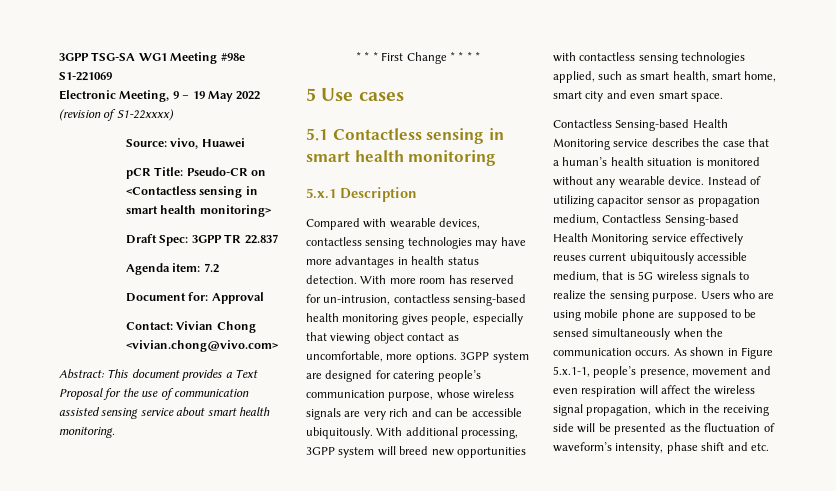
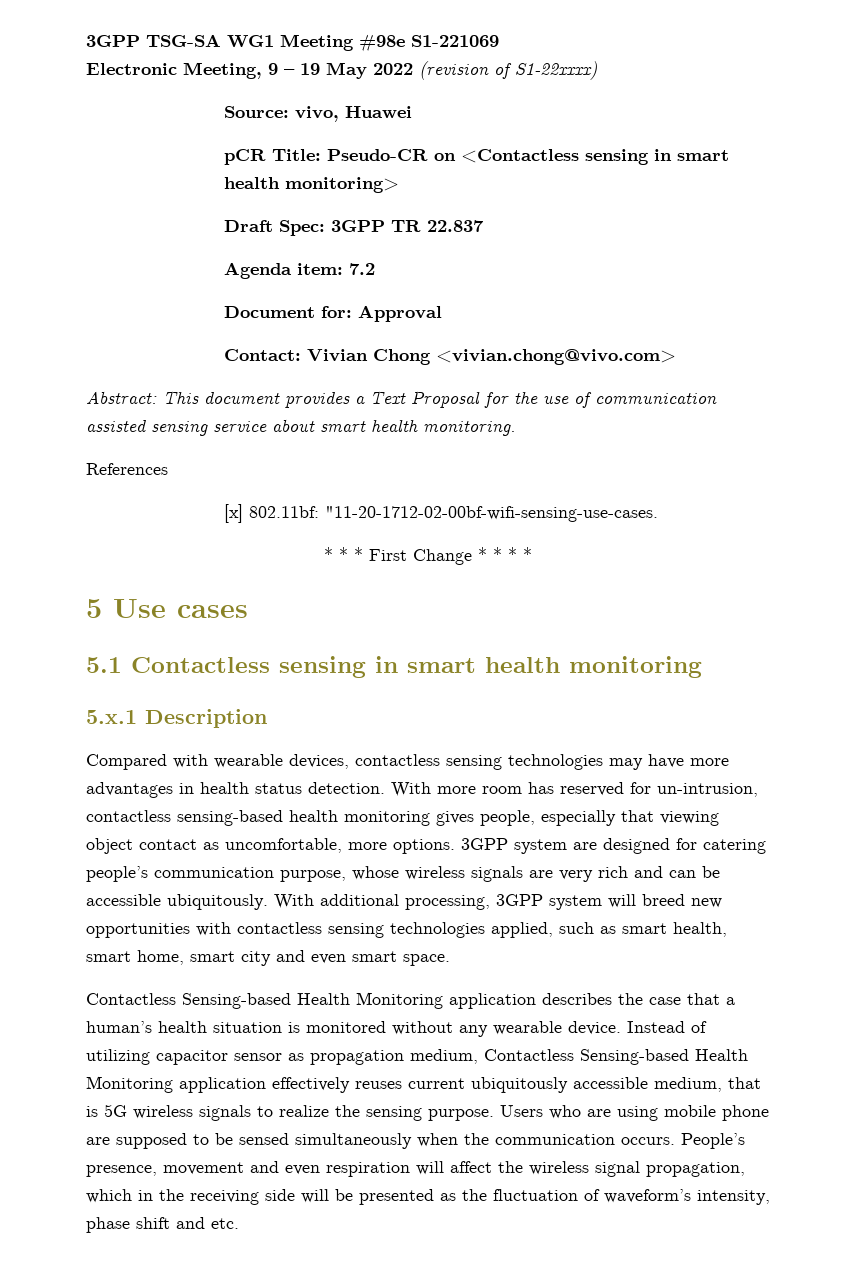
+ References
+ [x] 802.11bf: "11-20-1712-02-00bf-wifi-sensing-use-cases.
- Contactless Sensing-based Health Monitoring service describes the case that a human’s health situation is monitored without any wearable device.
+ Contactless Sensing-based Health Monitoring application describes the case that a human’s health situation is monitored without any wearable device.
- Instead of utilizing capacitor sensor as propagation medium, Contactless Sensing-based Health Monitoring service effectively reuses current ubiquitously accessible medium, that is 5G wireless signals to realize the sensing purpose.
+ Instead of utilizing capacitor sensor as propagation medium, Contactless Sensing-based Health Monitoring application effectively reuses current ubiquitously accessible medium, that is 5G wireless signals to realize the sensing purpose.
- As shown in Figure 5.x.1-1, people’s presence, movement and even respiration will affect the wireless signal propagation, which in the receiving side will be presented as the fluctuation of waveform’s intensity, phase shift and etc.
+ People’s presence, movement and even respiration will affect the wireless signal propagation, which in the receiving side will be presented as the fluctuation of waveform’s intensity, phase shift and etc.

